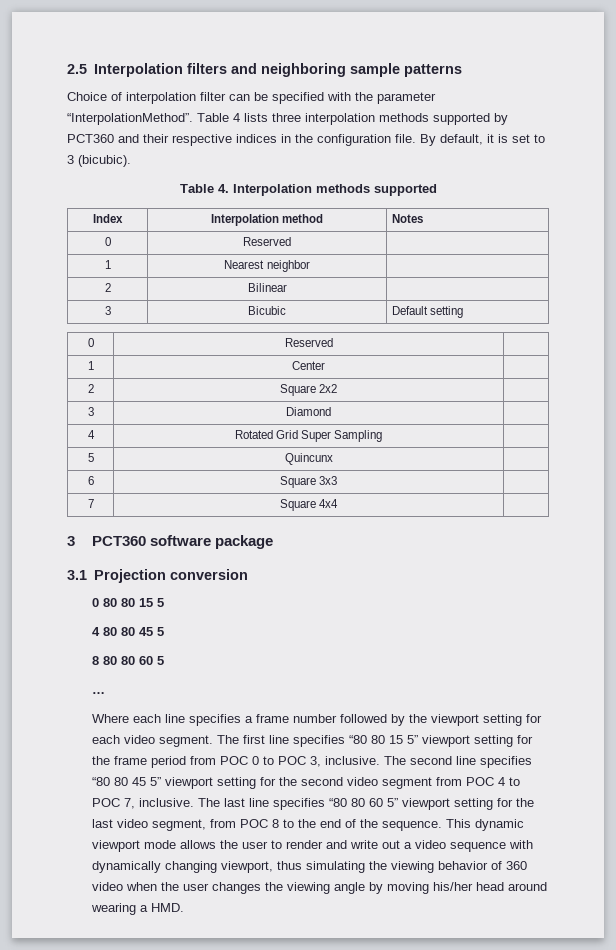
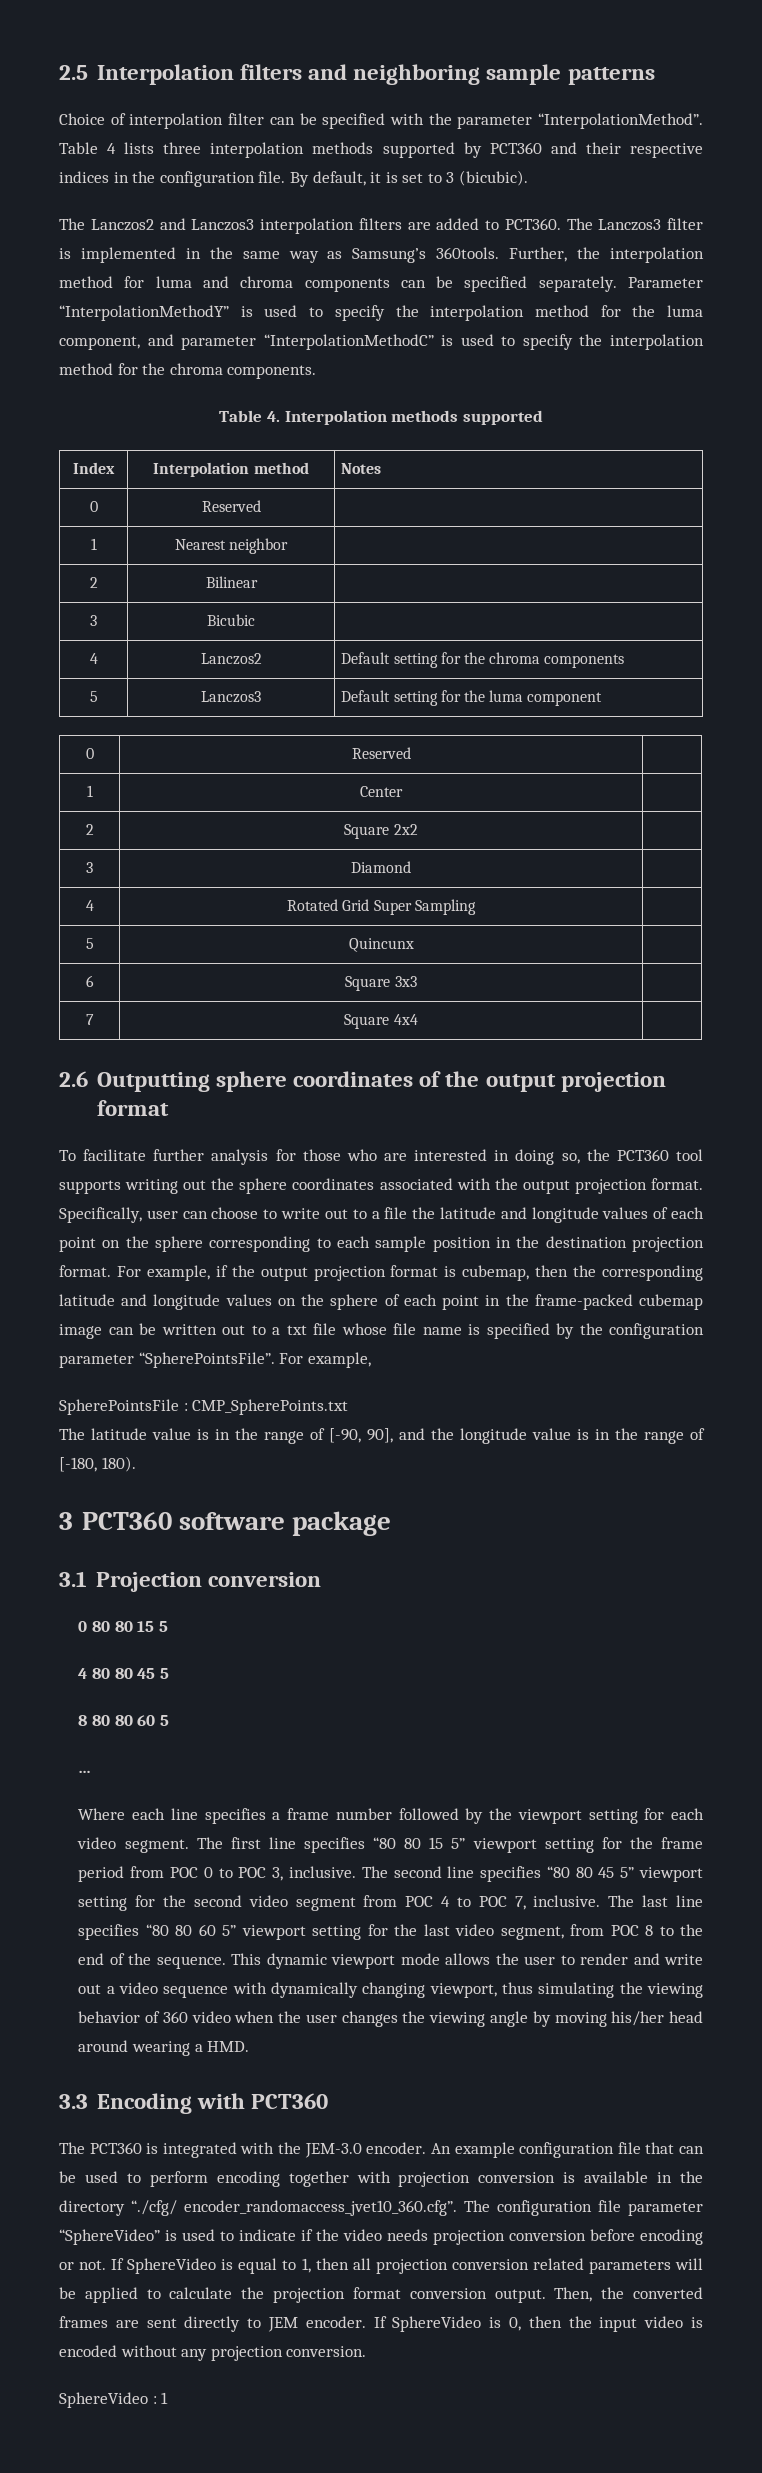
+ The Lanczos2 and Lanczos3 interpolation filters are added to PCT360. The Lanczos3 filter is implemented in the same way as Samsung’s 360tools. Further, the interpolation method for luma and chroma components can be specified separately. Parameter “InterpolationMethodY” is used to specify the interpolation method for the luma component, and parameter “InterpolationMethodC” is used to specify the interpolation method for the chroma components.
- 3 | Bicubic | Default setting
+ 3 | Bicubic |
+ 4 | Lanczos2 | Default setting for the chroma components
+ 5 | Lanczos3 | Default setting for the luma component
+ 2.6 Outputting sphere coordinates of the output projection format
+ To facilitate further analysis for those who are interested in doing so, the PCT360 tool supports writing out the sphere coordinates associated with the output projection format. Specifically, user can choose to write out to a file the latitude and longitude values of each point on the sphere corresponding to each sample position in the destination projection format. For example, if the output projection format is cubemap, then the corresponding latitude and longitude values on the sphere of each point in the frame-packed cubemap image can be written out to a txt file whose file name is specified by the configuration parameter “SpherePointsFile”. For example,
+ SpherePointsFile : CMP_SpherePoints.txt
+ The latitude value is in the range of [-90, 90], and the longitude value is in the range of [-180, 180).
+ 3.3 Encoding with PCT360
+ The PCT360 is integrated with the JEM-3.0 encoder. An example configuration file that can be used to perform encoding together with projection conversion is available in the directory “./cfg/ encoder_randomaccess_jvet10_360.cfg”. The configuration file parameter “SphereVideo” is used to indicate if the video needs projection conversion before encoding or not. If SphereVideo is equal to 1, then all projection conversion related parameters will be applied to calculate the projection format conversion output. Then, the converted frames are sent directly to JEM encoder. If SphereVideo is 0, then the input video is encoded without any projection conversion.
+ SphereVideo : 1

